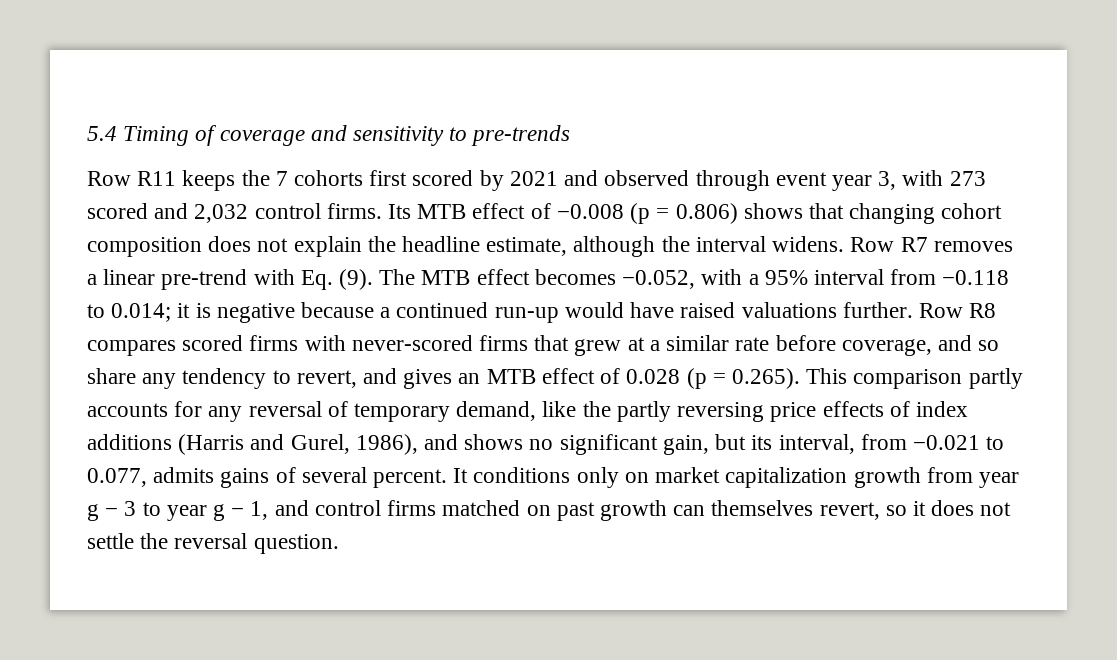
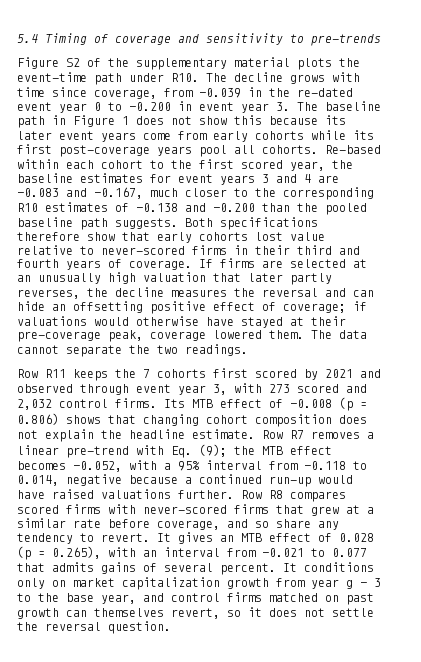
+ Figure S2 of the supplementary material plots the event-time path under R10. The decline grows with time since coverage, from −0.039 in the re-dated event year 0 to −0.200 in event year 3. The baseline path in Figure 1 does not show this because its later event years come from early cohorts while its first post-coverage years pool all cohorts. Re-based within each cohort to the first scored year, the baseline estimates for event years 3 and 4 are −0.083 and −0.167, much closer to the corresponding R10 estimates of −0.138 and −0.200 than the pooled baseline path suggests. Both specifications therefore show that early cohorts lost value relative to never-scored firms in their third and fourth years of coverage. If firms are selected at an unusually high valuation that later partly reverses, the decline measures the reversal and can hide an offsetting positive effect of coverage; if valuations would otherwise have stayed at their pre-coverage peak, coverage lowered them. The data cannot separate the two readings.
- Its MTB effect of −0.008 (p = 0.806) shows that changing cohort composition does not explain the headline estimate, although the interval widens.
+ Its MTB effect of −0.008 (p = 0.806) shows that changing cohort composition does not explain the headline estimate.
- Row R7 removes a linear pre-trend with Eq. (9). The MTB effect becomes −0.052, with a 95% interval from −0.118 to 0.014; it is negative because a continued run-up would have raised valuations further.
+ Row R7 removes a linear pre-trend with Eq. (9); the MTB effect becomes −0.052, with a 95% interval from −0.118 to 0.014, negative because a continued run-up would have raised valuations further.
- Row R8 compares scored firms with never-scored firms that grew at a similar rate before coverage, and so share any tendency to revert, and gives an MTB effect of 0.028 (p = 0.265). This comparison partly accounts for any reversal of temporary demand, like the partly reversing price effects of index additions (Harris and Gurel, 1986), and shows no significant gain, but its interval, from −0.021 to 0.077, admits gains of several percent.
+ Row R8 compares scored firms with never-scored firms that grew at a similar rate before coverage, and so share any tendency to revert. It gives an MTB effect of 0.028 (p = 0.265), with an interval from −0.021 to 0.077 that admits gains of several percent.
- It conditions only on market capitalization growth from year g − 3 to year g − 1, and control firms matched on past growth can themselves revert, so it does not settle the reversal question.
+ It conditions only on market capitalization growth from year g − 3 to the base year, and control firms matched on past growth can themselves revert, so it does not settle the reversal question.

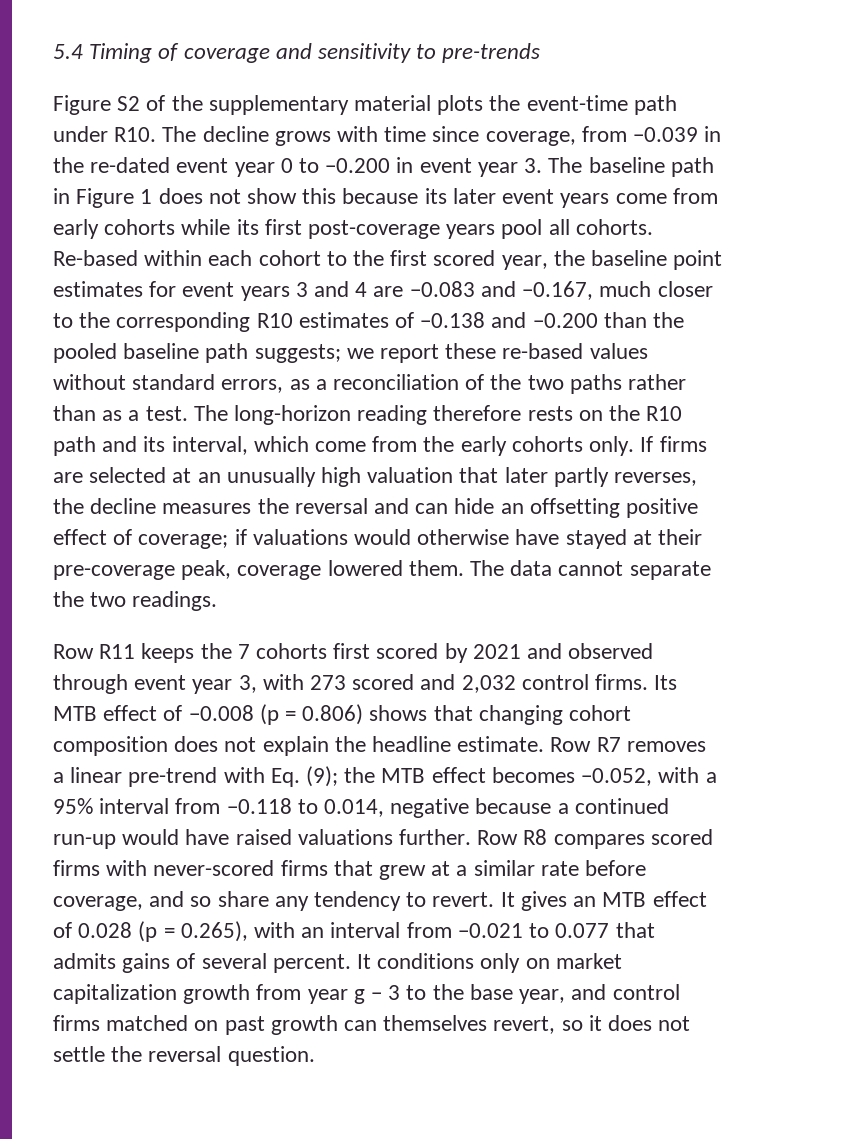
- Re-based within each cohort to the first scored year, the baseline estimates for event years 3 and 4 are −0.083 and −0.167, much closer to the corresponding R10 estimates of −0.138 and −0.200 than the pooled baseline path suggests. Both specifications therefore show that early cohorts lost value relative to never-scored firms in their third and fourth years of coverage.
+ Re-based within each cohort to the first scored year, the baseline point estimates for event years 3 and 4 are −0.083 and −0.167, much closer to the corresponding R10 estimates of −0.138 and −0.200 than the pooled baseline path suggests; we report these re-based values without standard errors, as a reconciliation of the two paths rather than as a test. The long-horizon reading therefore rests on the R10 path and its interval, which come from the early cohorts only.

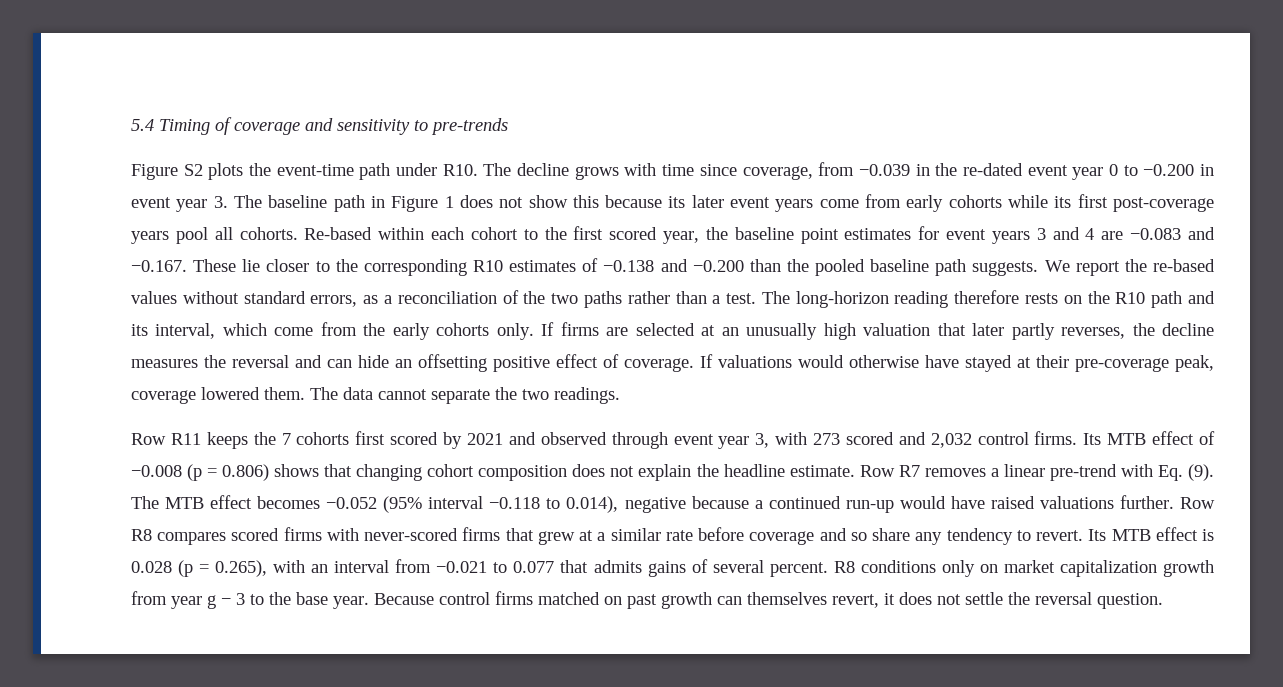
- Figure S2 of the supplementary material plots the event-time path under R10. The decline grows with time since coverage, from −0.039 in the re-dated event year 0 to −0.200 in event year 3. The baseline path in Figure 1 does not show this because its later event years come from early cohorts while its first post-coverage years pool all cohorts.
+ Figure S2 plots the event-time path under R10. The decline grows with time since coverage, from −0.039 in the re-dated event year 0 to −0.200 in event year 3. The baseline path in Figure 1 does not show this because its later event years come from early cohorts while its first post-coverage years pool all cohorts.
- Re-based within each cohort to the first scored year, the baseline point estimates for event years 3 and 4 are −0.083 and −0.167, much closer to the corresponding R10 estimates of −0.138 and −0.200 than the pooled baseline path suggests; we report these re-based values without standard errors, as a reconciliation of the two paths rather than as a test.
+ Re-based within each cohort to the first scored year, the baseline point estimates for event years 3 and 4 are −0.083 and −0.167. These lie closer to the corresponding R10 estimates of −0.138 and −0.200 than the pooled baseline path suggests. We report the re-based values without standard errors, as a reconciliation of the two paths rather than a test.
- If firms are selected at an unusually high valuation that later partly reverses, the decline measures the reversal and can hide an offsetting positive effect of coverage; if valuations would otherwise have stayed at their pre-coverage peak, coverage lowered them.
+ If firms are selected at an unusually high valuation that later partly reverses, the decline measures the reversal and can hide an offsetting positive effect of coverage. If valuations would otherwise have stayed at their pre-coverage peak, coverage lowered them.
- Row R7 removes a linear pre-trend with Eq. (9); the MTB effect becomes −0.052, with a 95% interval from −0.118 to 0.014, negative because a continued run-up would have raised valuations further.
+ Row R7 removes a linear pre-trend with Eq. (9). The MTB effect becomes −0.052 (95% interval −0.118 to 0.014), negative because a continued run-up would have raised valuations further.
- Row R8 compares scored firms with never-scored firms that grew at a similar rate before coverage, and so share any tendency to revert.
+ Row R8 compares scored firms with never-scored firms that grew at a similar rate before coverage and so share any tendency to revert.
- It gives an MTB effect of 0.028 (p = 0.265), with an interval from −0.021 to 0.077 that admits gains of several percent.
+ Its MTB effect is 0.028 (p = 0.265), with an interval from −0.021 to 0.077 that admits gains of several percent.
- It conditions only on market capitalization growth from year g − 3 to the base year, and control firms matched on past growth can themselves revert, so it does not settle the reversal question.
+ R8 conditions only on market capitalization growth from year g − 3 to the base year. Because control firms matched on past growth can themselves revert, it does not settle the reversal question.

